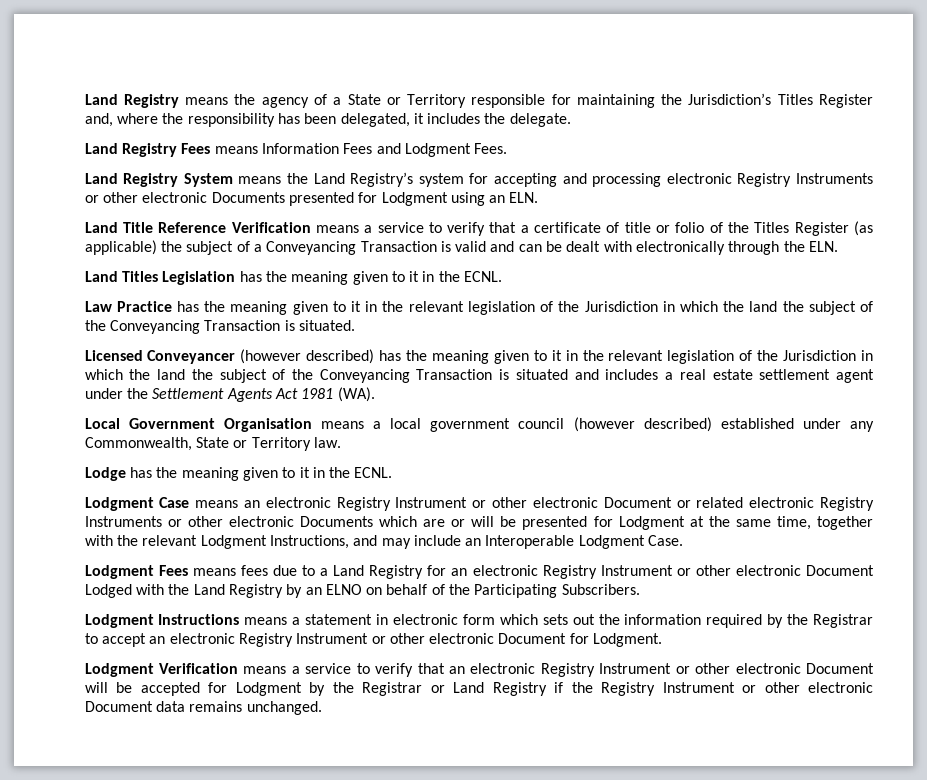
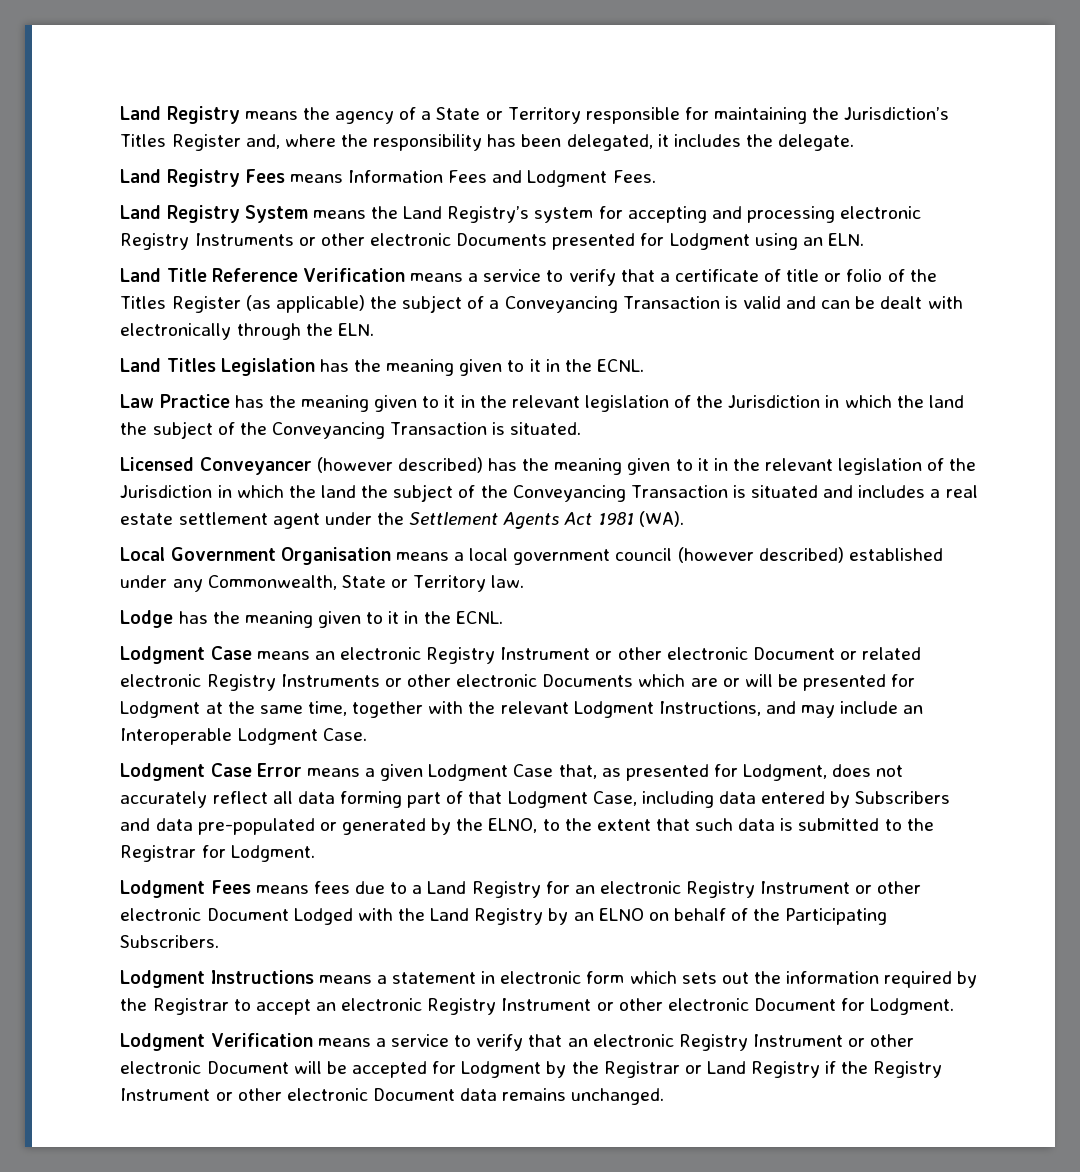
+ Lodgment Case Error means a given Lodgment Case that, as presented for Lodgment, does not accurately reflect all data forming part of that Lodgment Case, including data entered by Subscribers and data pre-populated or generated by the ELNO, to the extent that such data is submitted to the Registrar for Lodgment.

